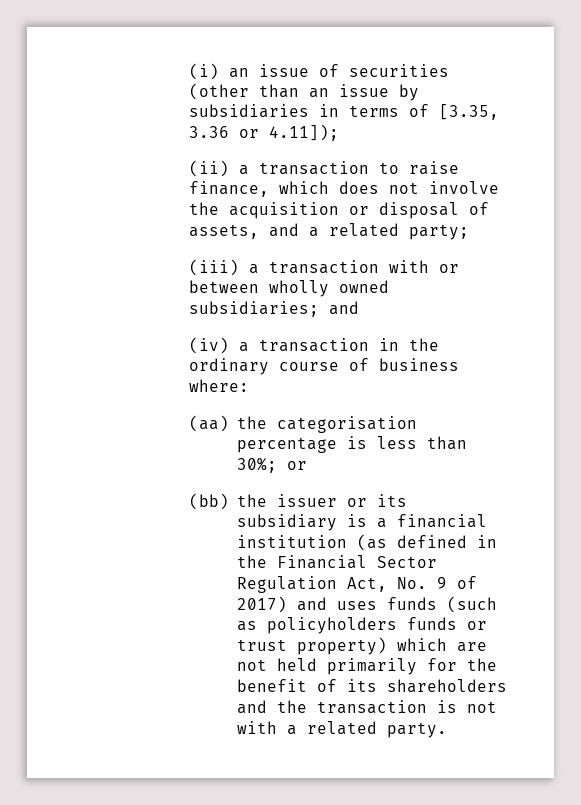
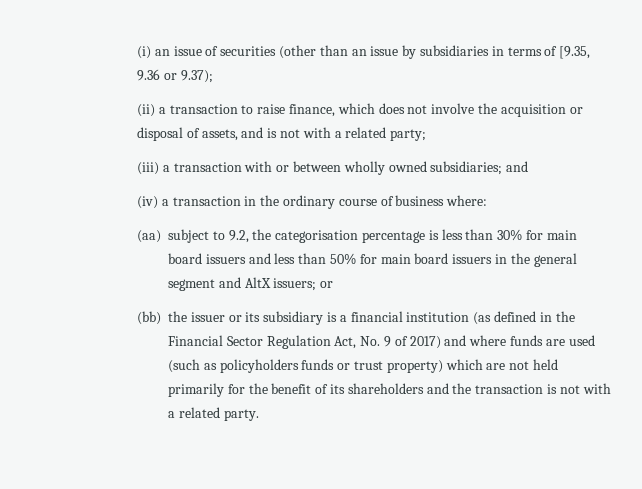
- (i) an issue of securities (other than an issue by subsidiaries in terms of [3.35, 3.36 or 4.11]);
+ (i) an issue of securities (other than an issue by subsidiaries in terms of [9.35, 9.36 or 9.37);
- (ii) a transaction to raise finance, which does not involve the acquisition or disposal of assets, and a related party;
+ (ii) a transaction to raise finance, which does not involve the acquisition or disposal of assets, and is not with a related party;
- (aa) the categorisation percentage is less than 30%; or
+ (aa) subject to 9.2, the categorisation percentage is less than 30% for main board issuers and less than 50% for main board issuers in the general segment and AltX issuers; or
- (bb) the issuer or its subsidiary is a financial institution (as defined in the Financial Sector Regulation Act, No. 9 of 2017) and uses funds (such as policyholders funds or trust property) which are not held primarily for the benefit of its shareholders and the transaction is not with a related party.
+ (bb) the issuer or its subsidiary is a financial institution (as defined in the Financial Sector Regulation Act, No. 9 of 2017) and where funds are used (such as policyholders funds or trust property) which are not held primarily for the benefit of its shareholders and the transaction is not with a related party.

